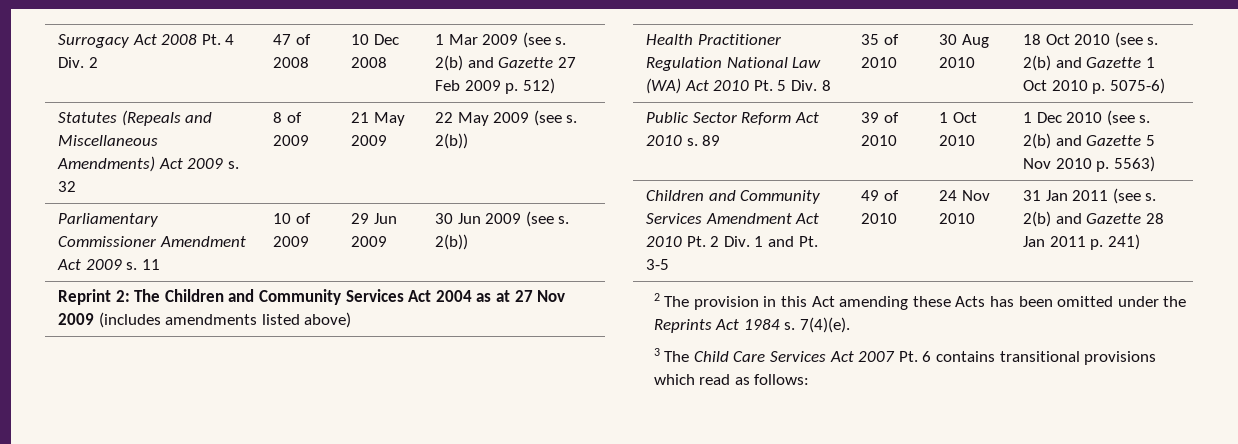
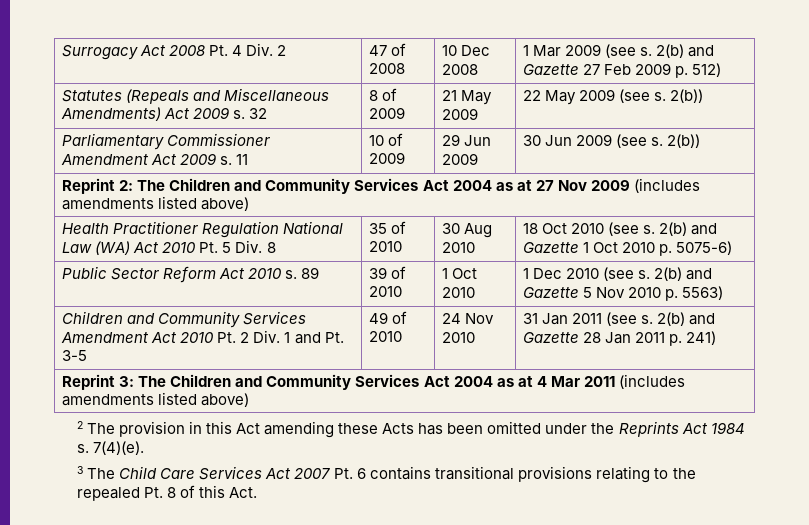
+ Reprint 3: The Children and Community Services Act 2004 as at 4 Mar 2011 (includes amendments listed above)
- 3 The Child Care Services Act 2007 Pt. 6 contains transitional provisions which read as follows:
+ 3 The Child Care Services Act 2007 Pt. 6 contains transitional provisions relating to the repealed Pt. 8 of this Act.

